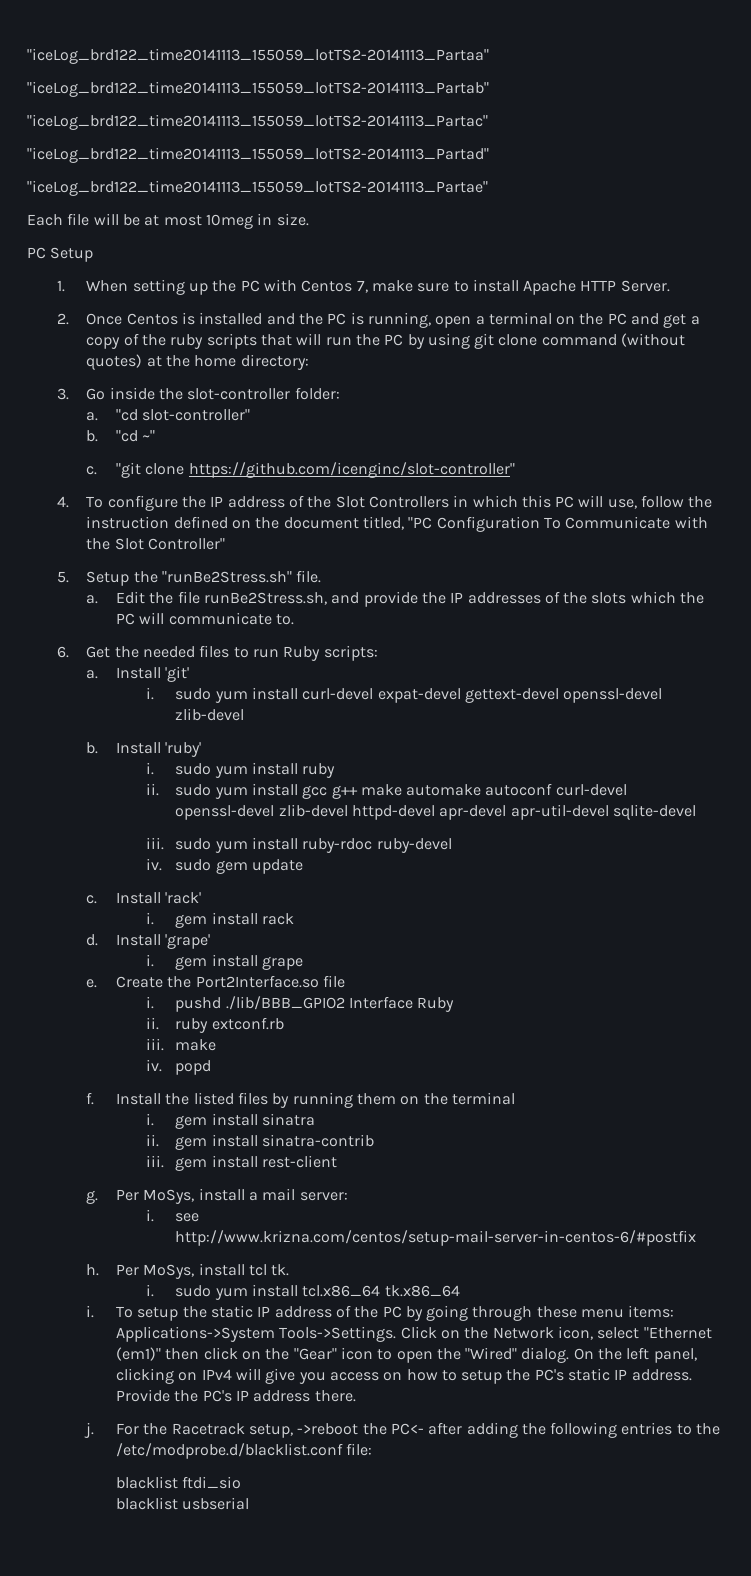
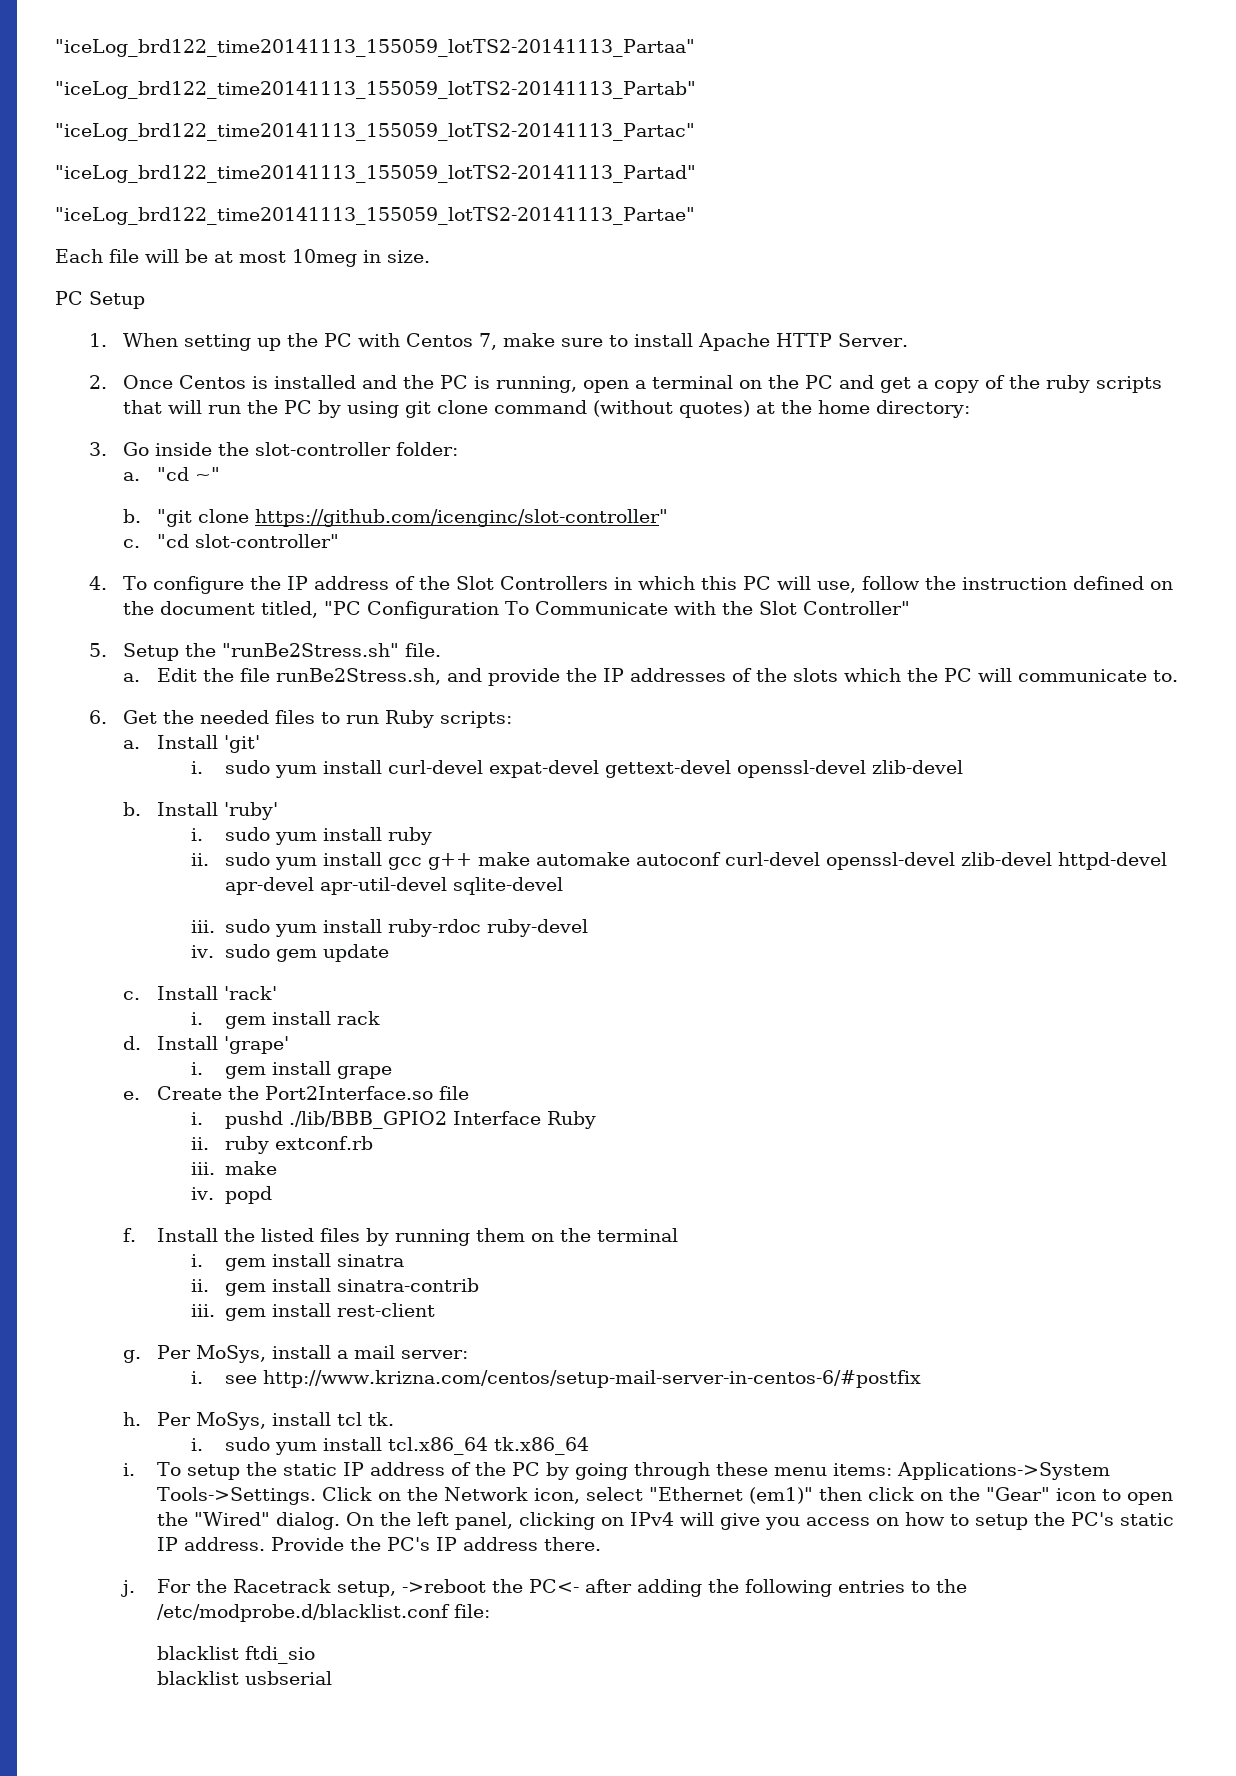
- "cd slot-controller"
- b. "cd ~"
- c.
+ "cd ~"
+ b.
+ c. "cd slot-controller"

